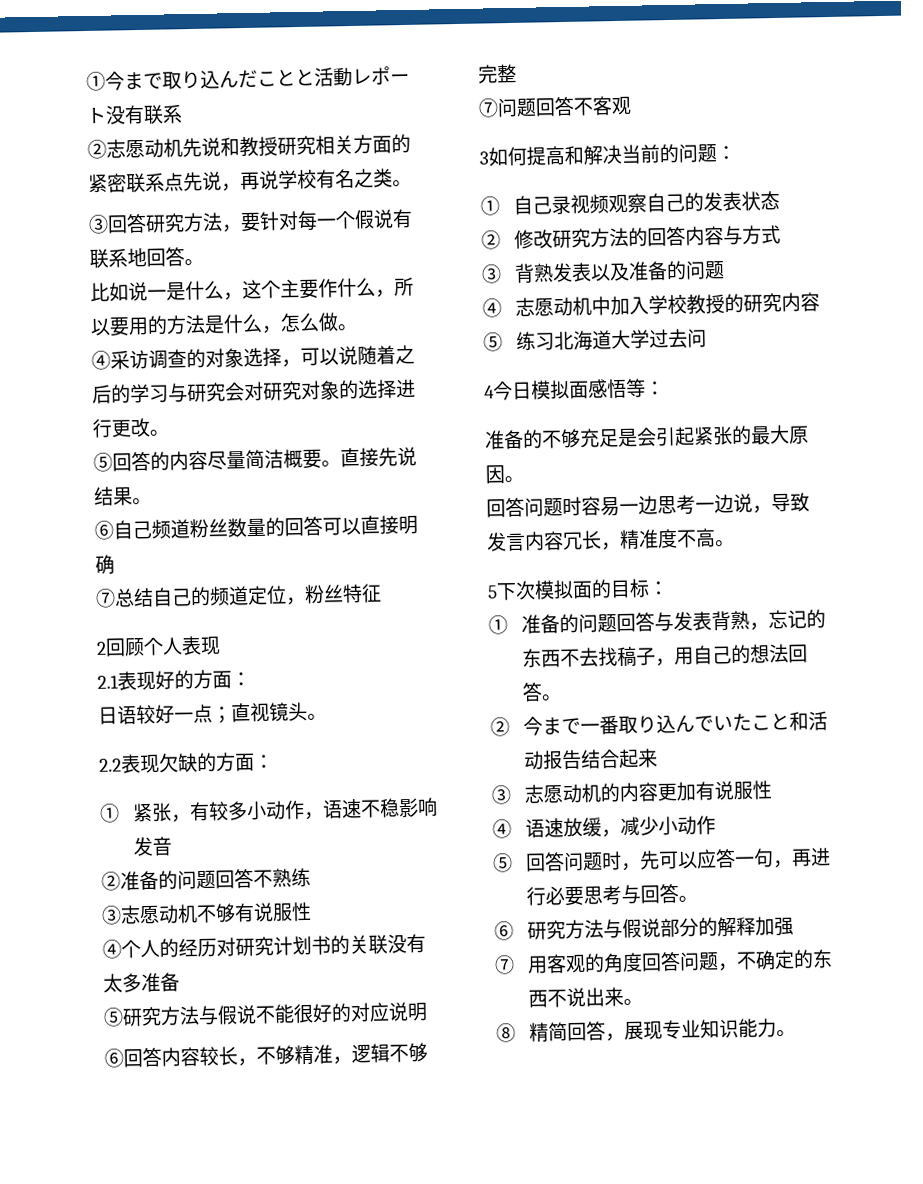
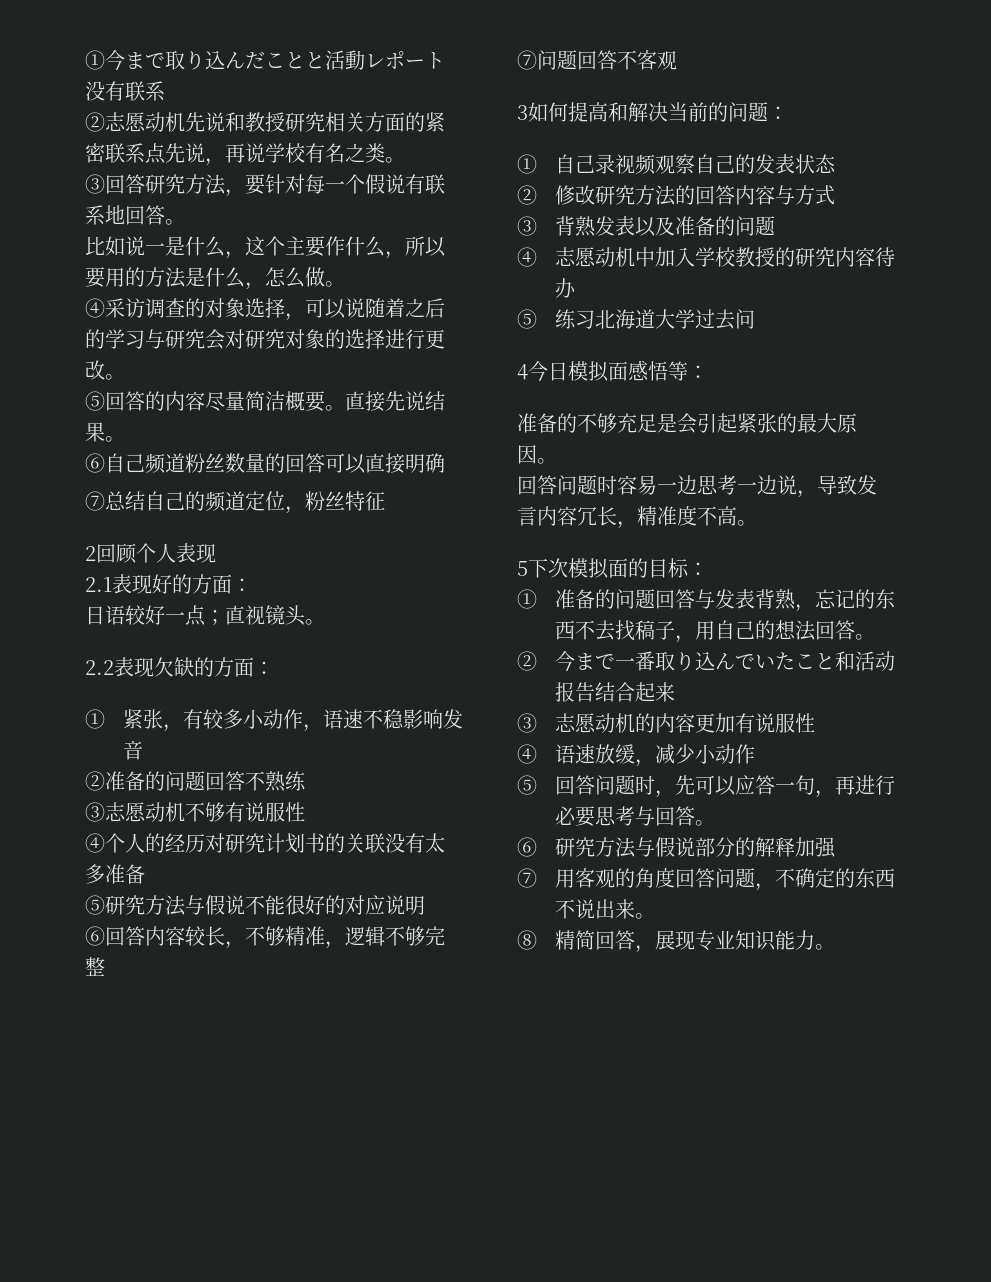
- ④志愿动机中加入学校教授的研究内容
+ ④志愿动机中加入学校教授的研究内容待办

